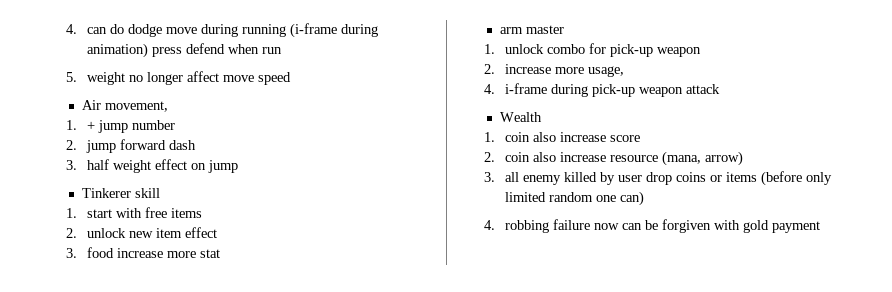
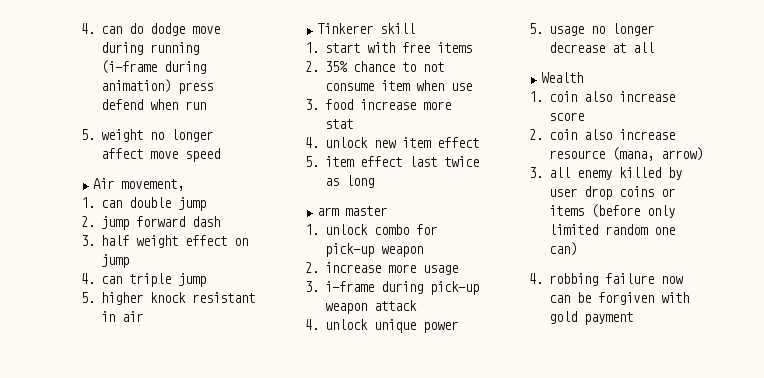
- 1. + jump number
+ 1. can double jump
+ 4. can triple jump
+ 5. higher knock resistant in air
- 2. unlock new item effect
+ 2. 35% chance to not consume item when use
  3. food increase more stat
+ 4. unlock new item effect
+ 5. item effect last twice as long
- 2. increase more usage,
- 4. i-frame during pick-up weapon attack
+ 2. increase more usage
+ 3. i-frame during pick-up weapon attack
+ 4. unlock unique power
+ 5. usage no longer decrease at all

